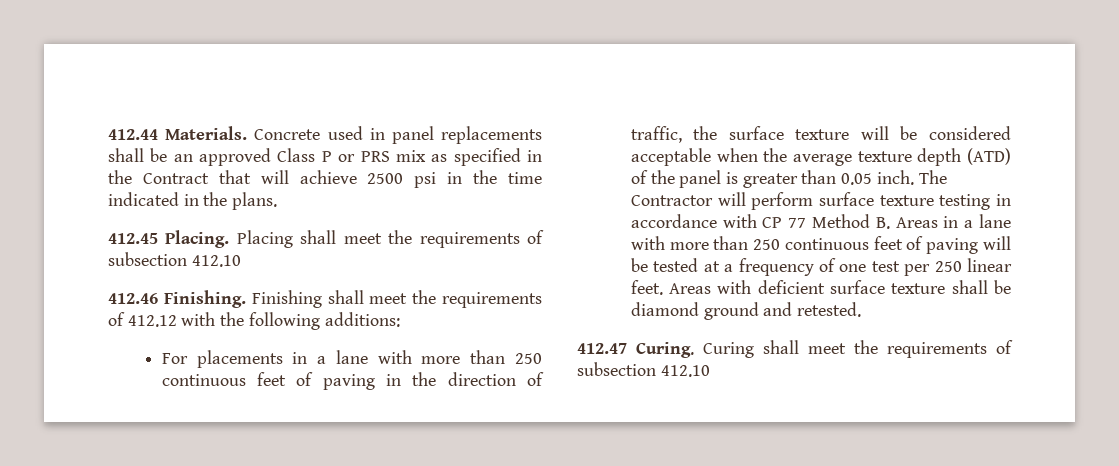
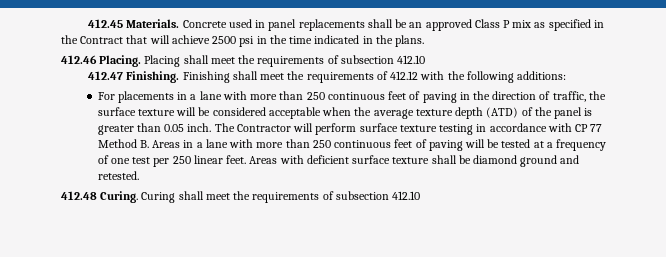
- 412.44 Materials.
+ 412.45 Materials.
- Concrete used in panel replacements shall be an approved Class P or PRS mix as specified in the Contract that will achieve 2500 psi in the time indicated in the plans.
+ Concrete used in panel replacements shall be an approved Class P mix as specified in the Contract that will achieve 2500 psi in the time indicated in the plans.
- 412.45 Placing.
+ 412.46 Placing.
- 412.46 Finishing.
+ 412.47 Finishing.
- 412.47 Curing.
+ 412.48 Curing.

